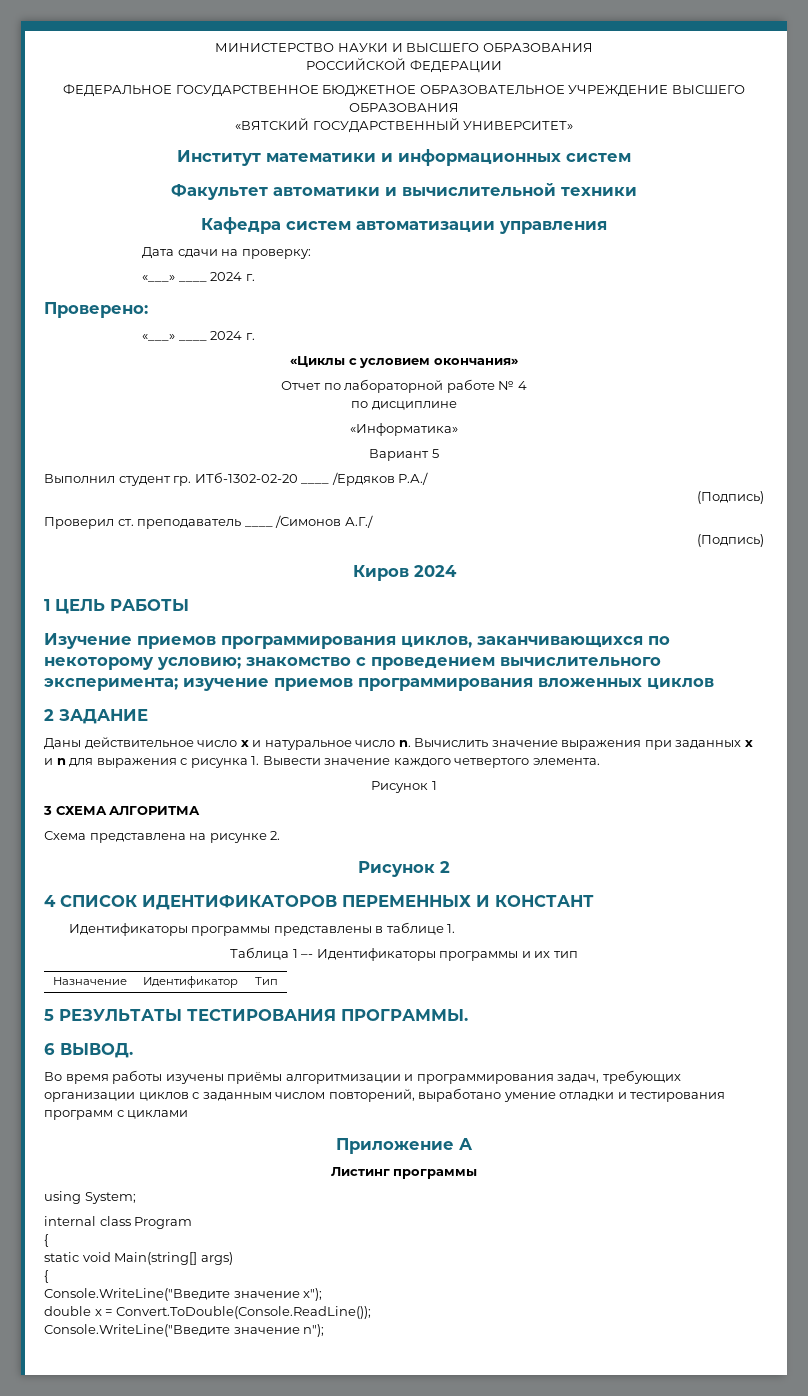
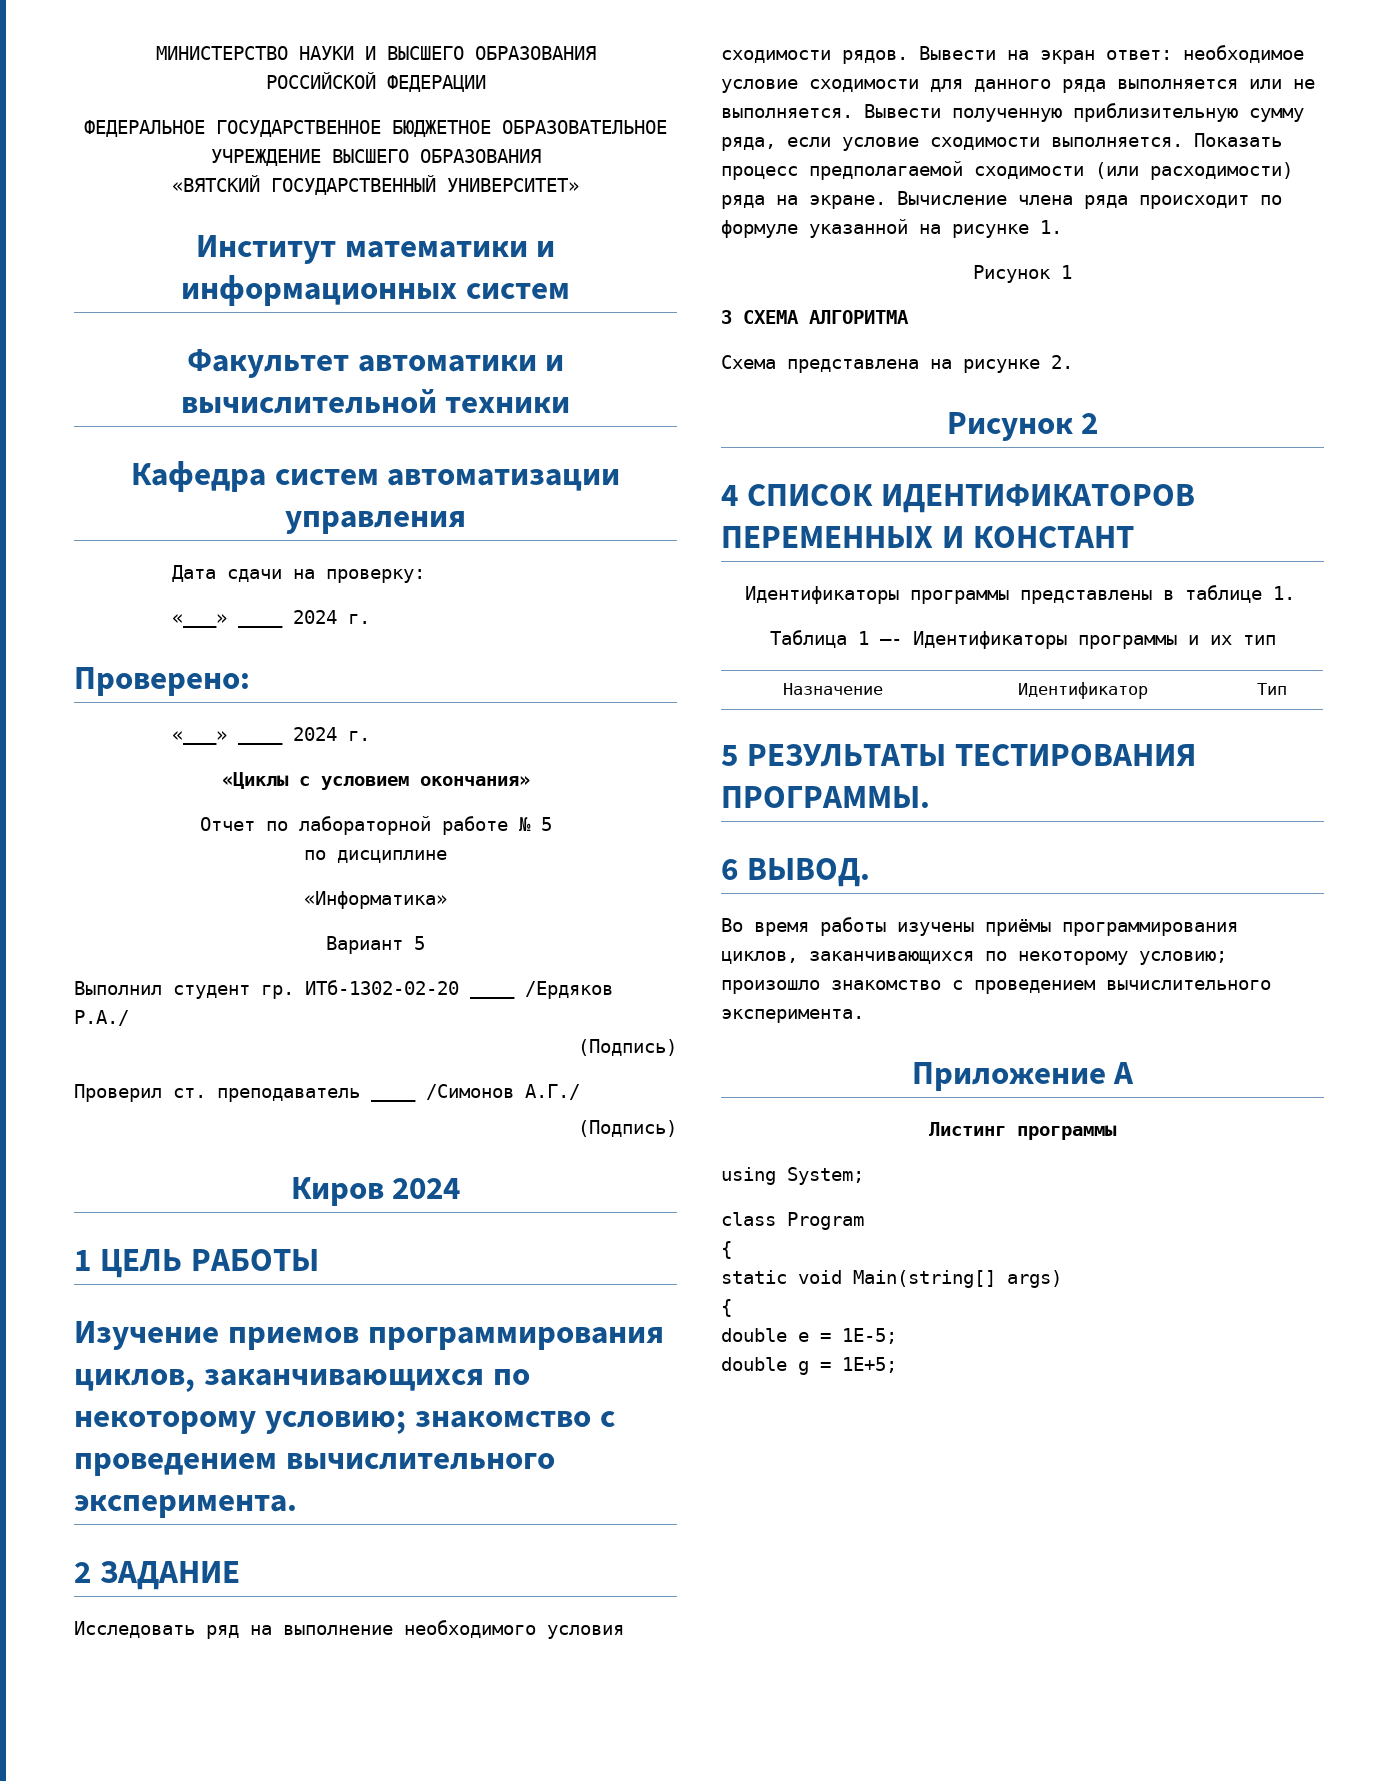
- Отчет по лабораторной работе № 4
+ Отчет по лабораторной работе № 5
- Изучение приемов программирования циклов, заканчивающихся по некоторому условию; знакомство с проведением вычислительного эксперимента; изучение приемов программирования вложенных циклов
+ Изучение приемов программирования циклов, заканчивающихся по некоторому условию; знакомство с проведением вычислительного эксперимента.
  2 ЗАДАНИЕ
- Даны действительное число х и натуральное число n. Вычислить значение выражения при заданных x и n для выражения с рисунка 1. Вывести значение каждого четвертого элемента.
+ Исследовать ряд на выполнение необходимого условия сходимости рядов. Вывести на экран ответ: необходимое условие сходимости для данного ряда выполняется или не выполняется. Вывести полученную приблизительную сумму ряда, если условие сходимости выполняется. Показать процесс предполагаемой сходимости (или расходимости) ряда на экране. Вычисление члена ряда происходит по формуле указанной на рисунке 1.
- Во время работы изучены приёмы алгоритмизации и программирования задач, требующих организации циклов с заданным числом повторений, выработано умение отладки и тестирования программ с циклами
+ Во время работы изучены приёмы программирования циклов, заканчивающихся по некоторому условию; произошло знакомство с проведением вычислительного эксперимента.
- internal class Program
+ class Program
- Console.WriteLine("Введите значение x");
- double x = Convert.ToDouble(Console.ReadLine());
- Console.WriteLine("Введите значение n");
+ double e = 1E-5;
+ double g = 1E+5;

